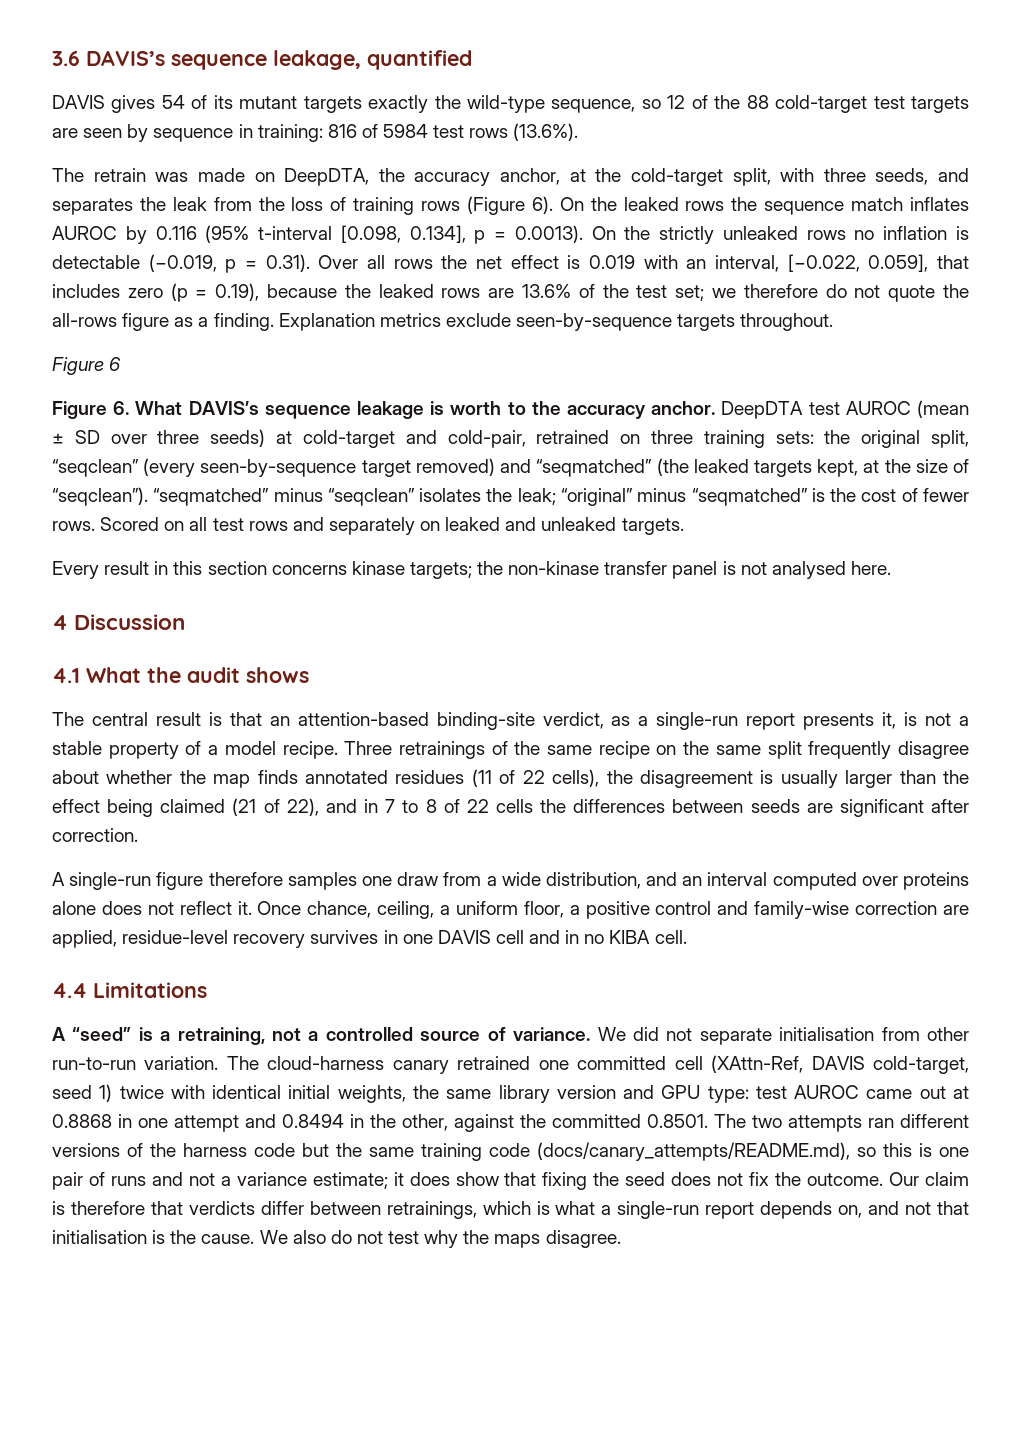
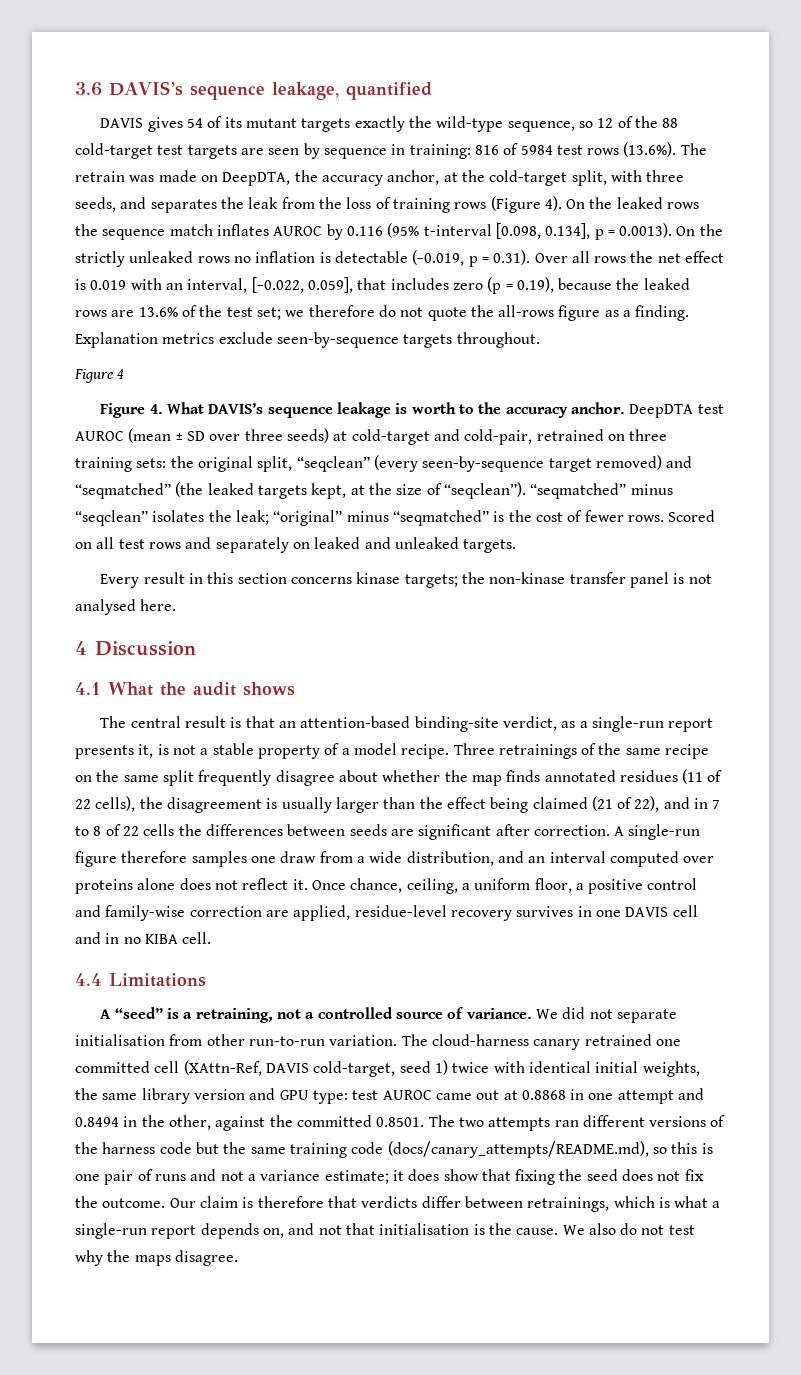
- DAVIS gives 54 of its mutant targets exactly the wild-type sequence, so 12 of the 88 cold-target test targets are seen by sequence in training: 816 of 5984 test rows (13.6%).
- The retrain was made on DeepDTA, the accuracy anchor, at the cold-target split, with three seeds, and separates the leak from the loss of training rows (Figure 6).
+ DAVIS gives 54 of its mutant targets exactly the wild-type sequence, so 12 of the 88 cold-target test targets are seen by sequence in training: 816 of 5984 test rows (13.6%). The retrain was made on DeepDTA, the accuracy anchor, at the cold-target split, with three seeds, and separates the leak from the loss of training rows (Figure 4).
- Figure 6
- Figure 6. What DAVIS’s sequence leakage is worth to the accuracy anchor.
+ Figure 4
+ Figure 4. What DAVIS’s sequence leakage is worth to the accuracy anchor.
- Three retrainings of the same recipe on the same split frequently disagree about whether the map finds annotated residues (11 of 22 cells), the disagreement is usually larger than the effect being claimed (21 of 22), and in 7 to 8 of 22 cells the differences between seeds are significant after correction.
- A single-run figure therefore samples one draw from a wide distribution, and an interval computed over proteins alone does not reflect it.
+ Three retrainings of the same recipe on the same split frequently disagree about whether the map finds annotated residues (11 of 22 cells), the disagreement is usually larger than the effect being claimed (21 of 22), and in 7 to 8 of 22 cells the differences between seeds are significant after correction. A single-run figure therefore samples one draw from a wide distribution, and an interval computed over proteins alone does not reflect it.

